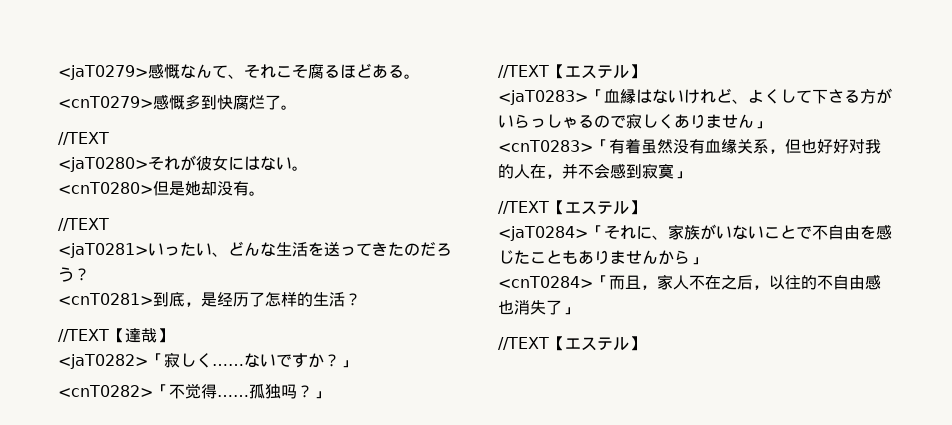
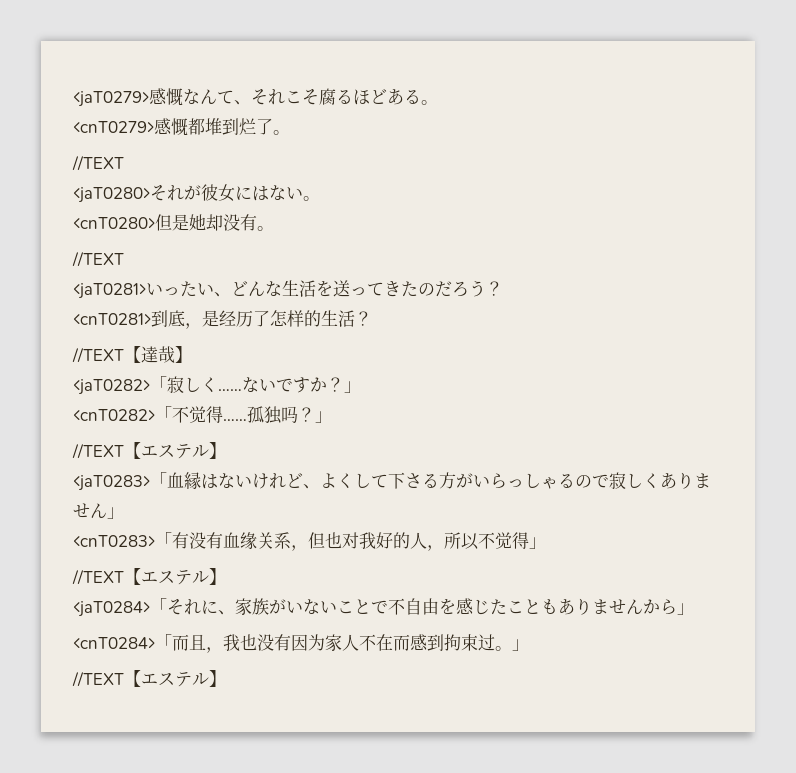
- <cnT0279>感慨多到快腐烂了。
+ <cnT0279>感慨都堆到烂了。
- <cnT0283>「有着虽然没有血缘关系，但也好好对我的人在，并不会感到寂寞」
+ <cnT0283>「有没有血缘关系，但也对我好的人，所以不觉得」
- <cnT0284>「而且，家人不在之后，以往的不自由感也消失了」
+ <cnT0284>「而且，我也没有因为家人不在而感到拘束过。」

